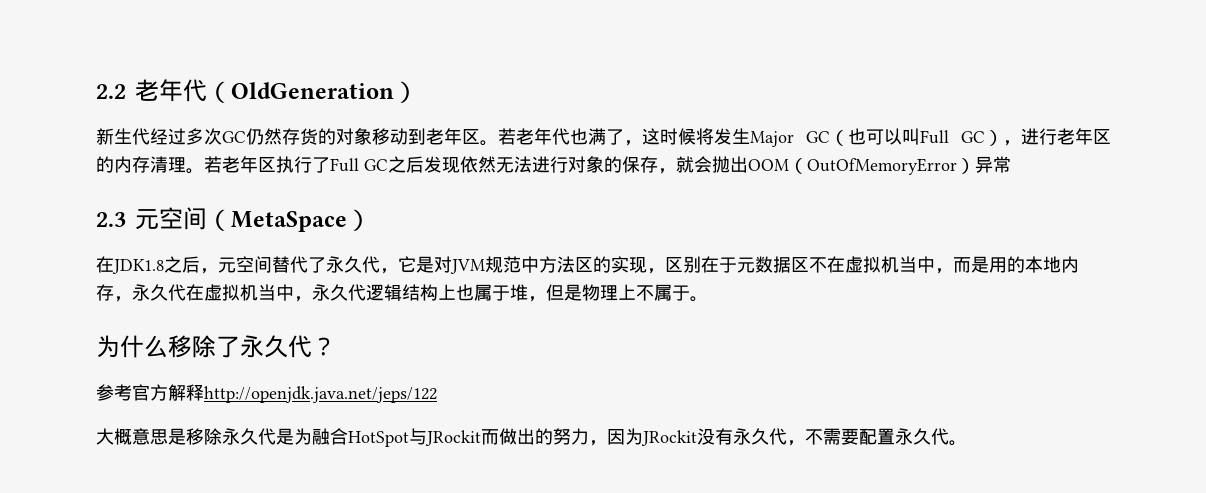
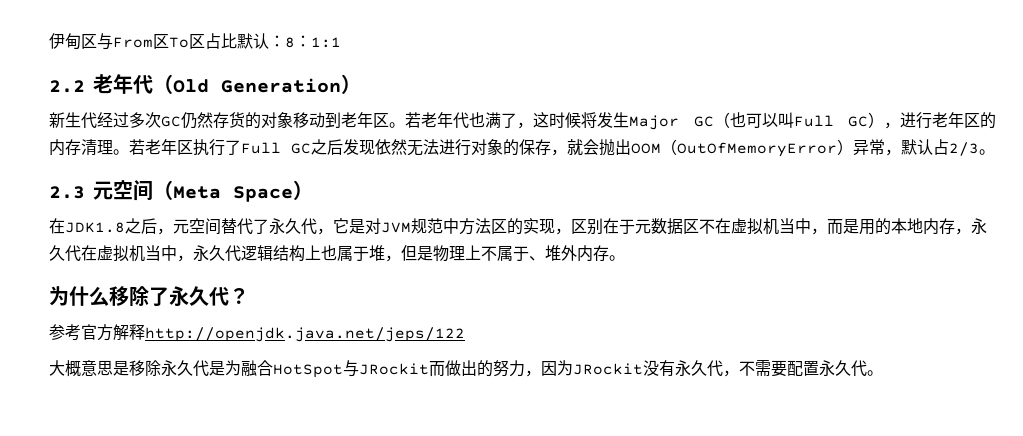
+ 伊甸区与From区To区占比默认：8：1:1
- 2.2老年代（OldGeneration）
+ 2.2老年代（Old Generation）
- 若老年区执行了Full GC之后发现依然无法进行对象的保存，就会抛出OOM（OutOfMemoryError）异常
+ 若老年区执行了Full GC之后发现依然无法进行对象的保存，就会抛出OOM（OutOfMemoryError）异常，默认占2/3。
- 2.3元空间（MetaSpace）
+ 2.3元空间（Meta Space）
- 在JDK1.8之后，元空间替代了永久代，它是对JVM规范中方法区的实现，区别在于元数据区不在虚拟机当中，而是用的本地内存，永久代在虚拟机当中，永久代逻辑结构上也属于堆，但是物理上不属于。
+ 在JDK1.8之后，元空间替代了永久代，它是对JVM规范中方法区的实现，区别在于元数据区不在虚拟机当中，而是用的本地内存，永久代在虚拟机当中，永久代逻辑结构上也属于堆，但是物理上不属于、堆外内存。

